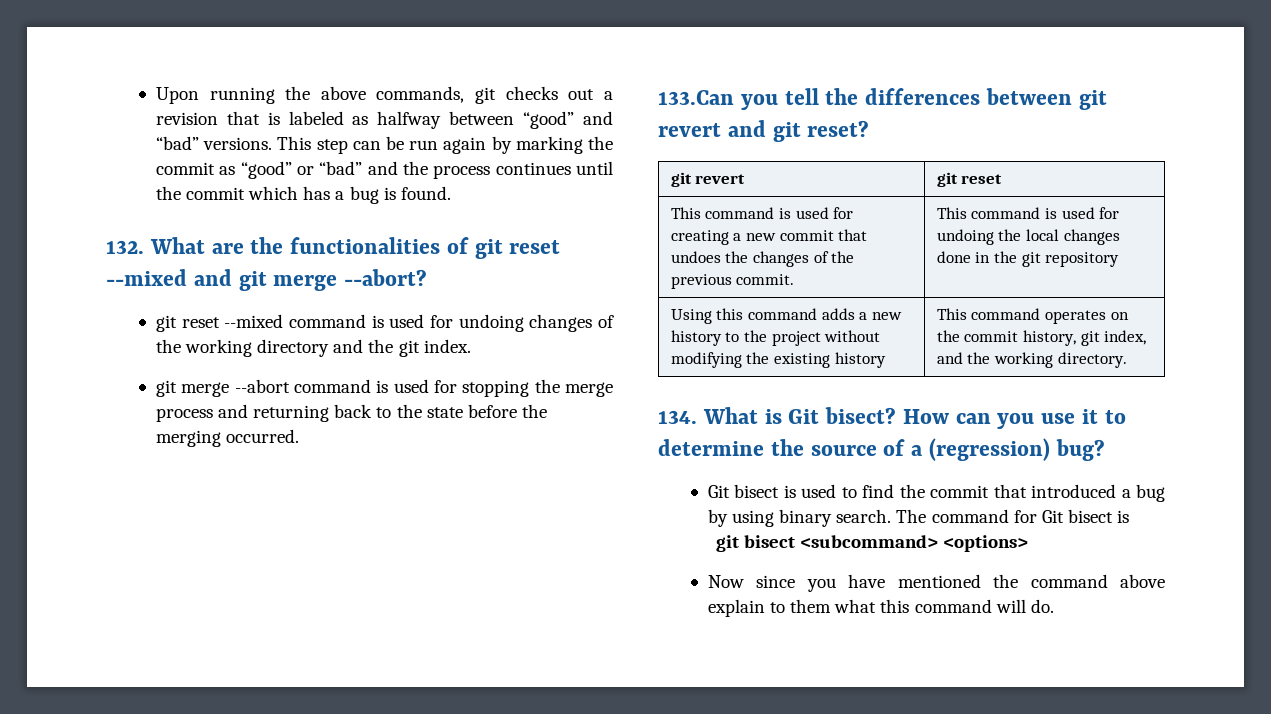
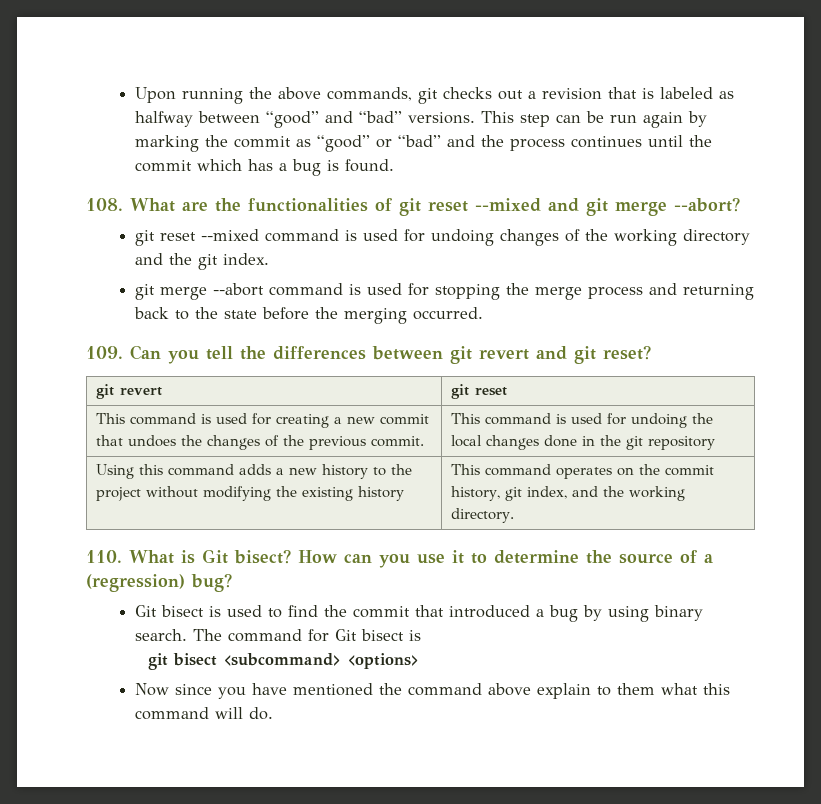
- 132. What are the functionalities of git reset --mixed and git merge --abort?
+ 108. What are the functionalities of git reset --mixed and git merge --abort?
- 133.Can you tell the differences between git revert and git reset?
+ 109. Can you tell the differences between git revert and git reset?
- 134. What is Git bisect?
+ 110. What is Git bisect?

